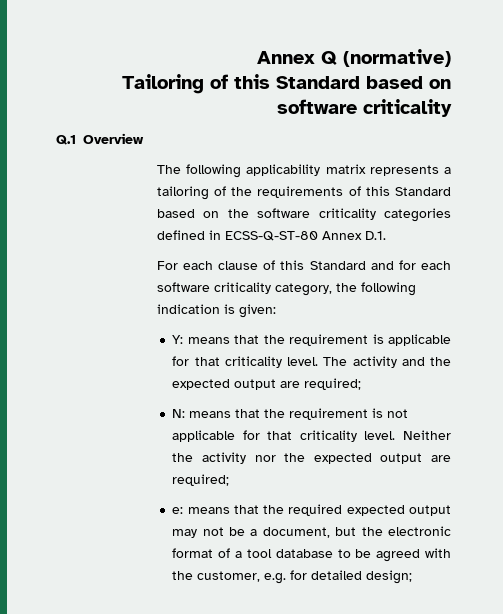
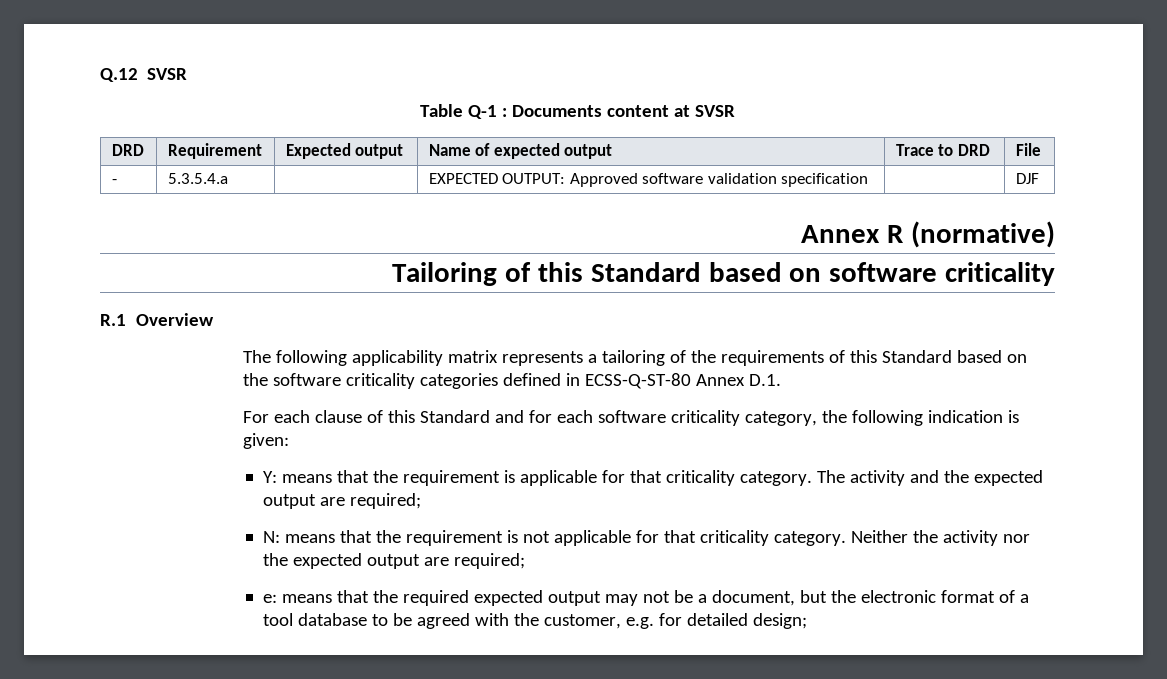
- Annex Q (normative)
+ Q.12 SVSR
+ Table Q-1 : Documents content at SVSR
+ DRD | Requirement | Expected output | Name of expected output | Trace to DRD | File
+ - | 5.3.5.4.a | | EXPECTED OUTPUT: Approved software validation specification | | DJF
+ Annex R (normative)
- Q.1 Overview
+ R.1 Overview
- Y: means that the requirement is applicable for that criticality level.
+ Y: means that the requirement is applicable for that criticality category.
- N: means that the requirement is not applicable for that criticality level.
+ N: means that the requirement is not applicable for that criticality category.

